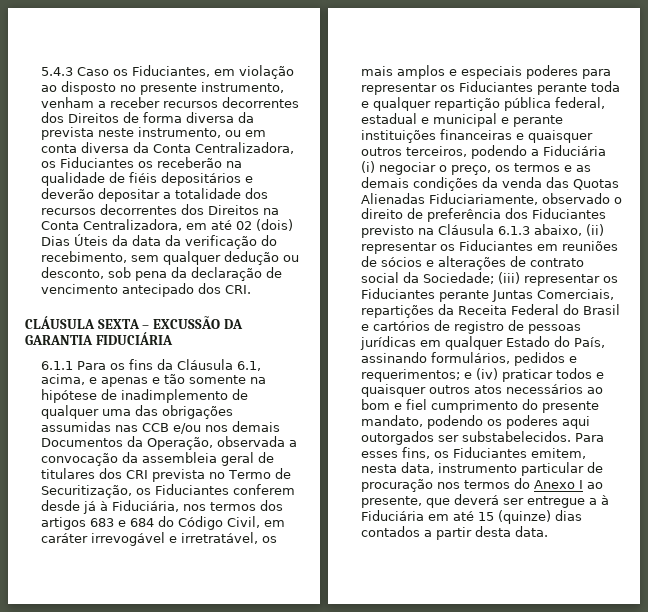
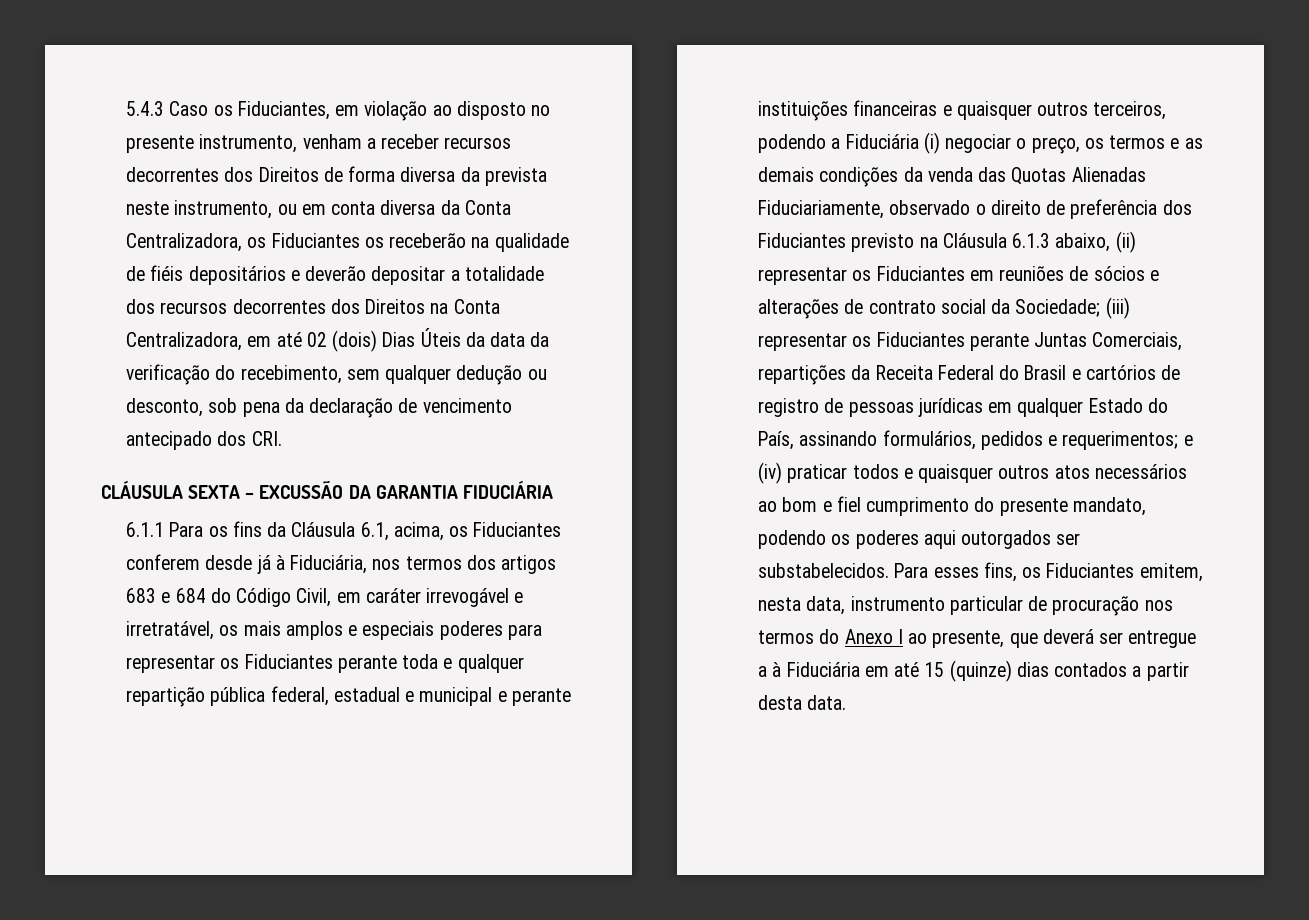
- 6.1.1 Para os fins da Cláusula 6.1, acima, e apenas e tão somente na hipótese de inadimplemento de qualquer uma das obrigações assumidas nas CCB e/ou nos demais Documentos da Operação, observada a convocação da assembleia geral de titulares dos CRI prevista no Termo de Securitização, os Fiduciantes conferem desde já à Fiduciária, nos termos dos artigos 683 e 684 do Código Civil, em caráter irrevogável e irretratável, os mais amplos e especiais poderes para representar os Fiduciantes perante toda e qualquer repartição pública federal, estadual e municipal e perante instituições financeiras e quaisquer outros terceiros, podendo a Fiduciária (i) negociar o preço, os termos e as demais condições da venda das Quotas Alienadas Fiduciariamente, observado o direito de preferência dos Fiduciantes previsto na Cláusula 6.1.3 abaixo, (ii) representar os Fiduciantes em reuniões de sócios e alterações de contrato social da Sociedade;
+ 6.1.1 Para os fins da Cláusula 6.1, acima, os Fiduciantes conferem desde já à Fiduciária, nos termos dos artigos 683 e 684 do Código Civil, em caráter irrevogável e irretratável, os mais amplos e especiais poderes para representar os Fiduciantes perante toda e qualquer repartição pública federal, estadual e municipal e perante instituições financeiras e quaisquer outros terceiros, podendo a Fiduciária (i) negociar o preço, os termos e as demais condições da venda das Quotas Alienadas Fiduciariamente, observado o direito de preferência dos Fiduciantes previsto na Cláusula 6.1.3 abaixo, (ii) representar os Fiduciantes em reuniões de sócios e alterações de contrato social da Sociedade;

